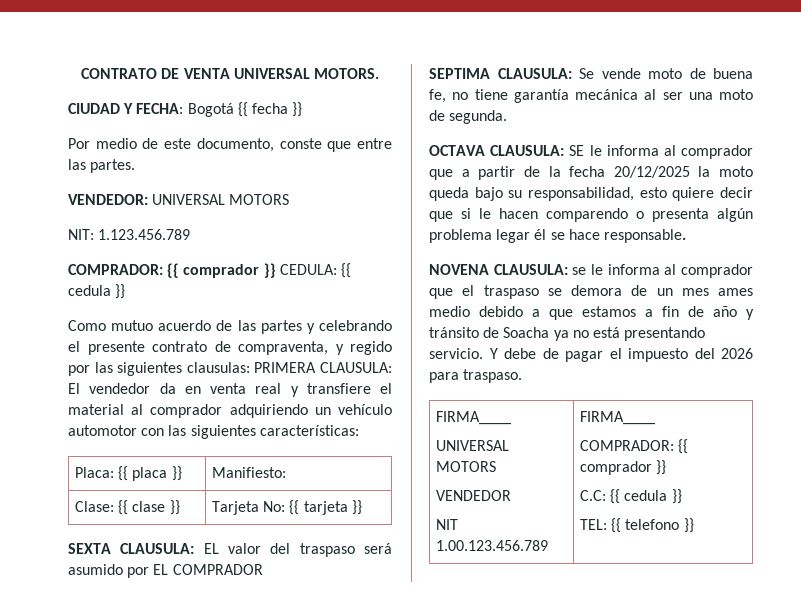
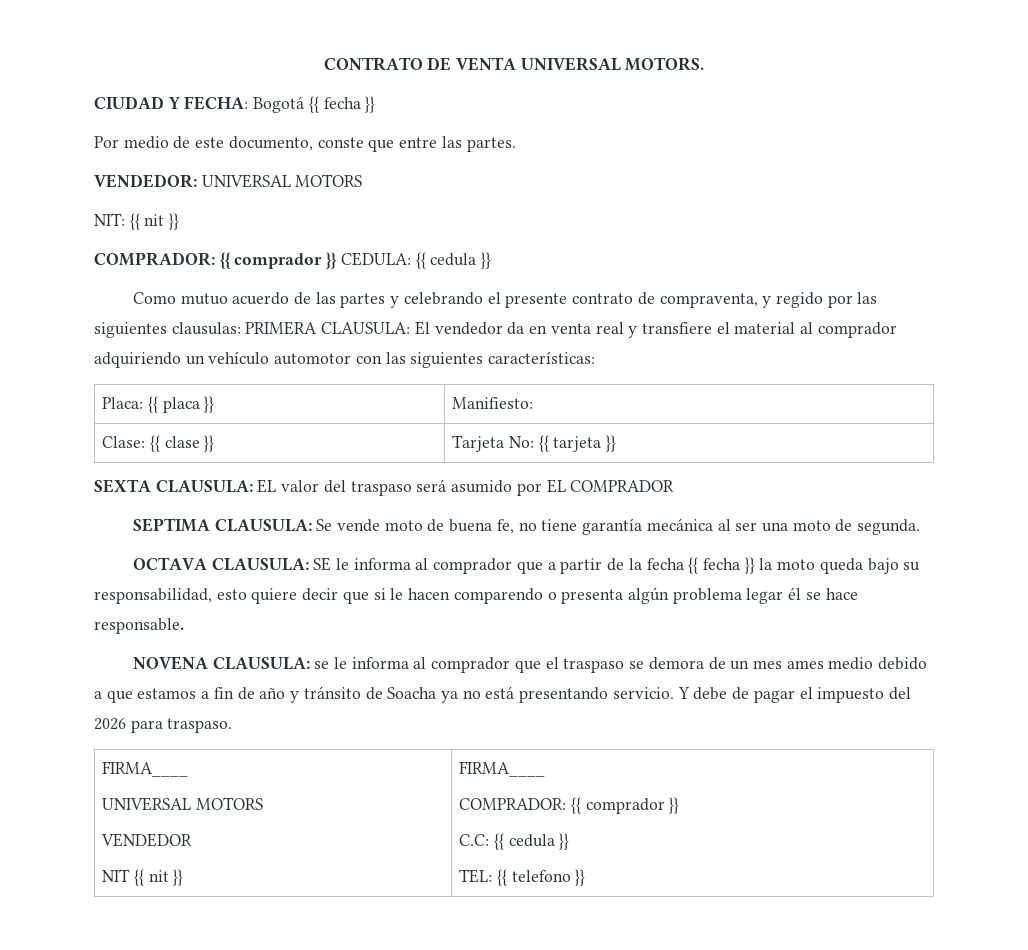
- NIT: 1.123.456.789
+ NIT: {{ nit }}
- OCTAVA CLAUSULA: SE le informa al comprador que a partir de la fecha 20/12/2025 la moto queda bajo su responsabilidad, esto quiere decir que si le hacen comparendo o presenta algún problema legar él se hace responsable.
+ OCTAVA CLAUSULA: SE le informa al comprador que a partir de la fecha {{ fecha }} la moto queda bajo su responsabilidad, esto quiere decir que si le hacen comparendo o presenta algún problema legar él se hace responsable.
  Y debe de pagar el impuesto del 2026 para traspaso.
  FIRMA____
  UNIVERSAL MOTORS
  VENDEDOR
- NIT 1.00.123.456.789 | FIRMA____
+ NIT {{ nit }} | FIRMA____

